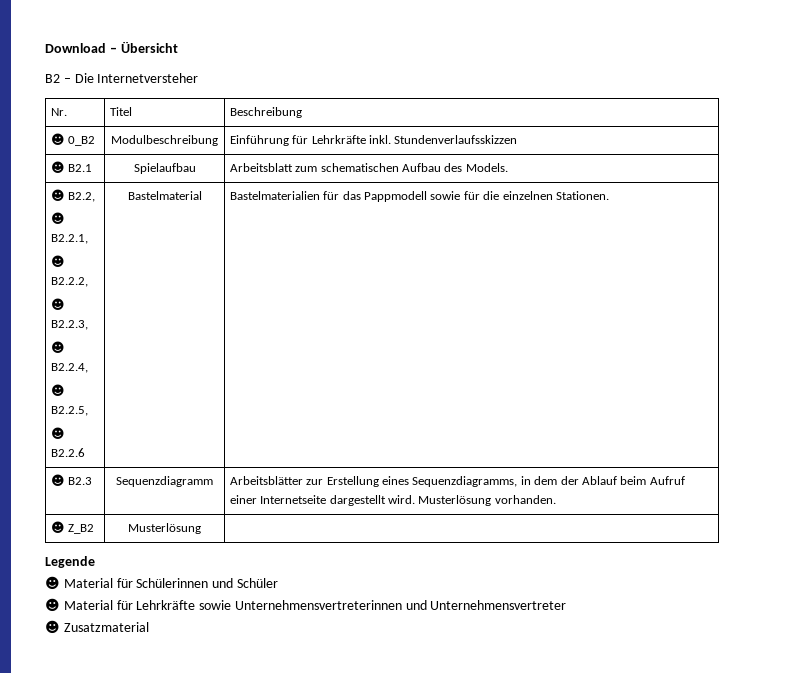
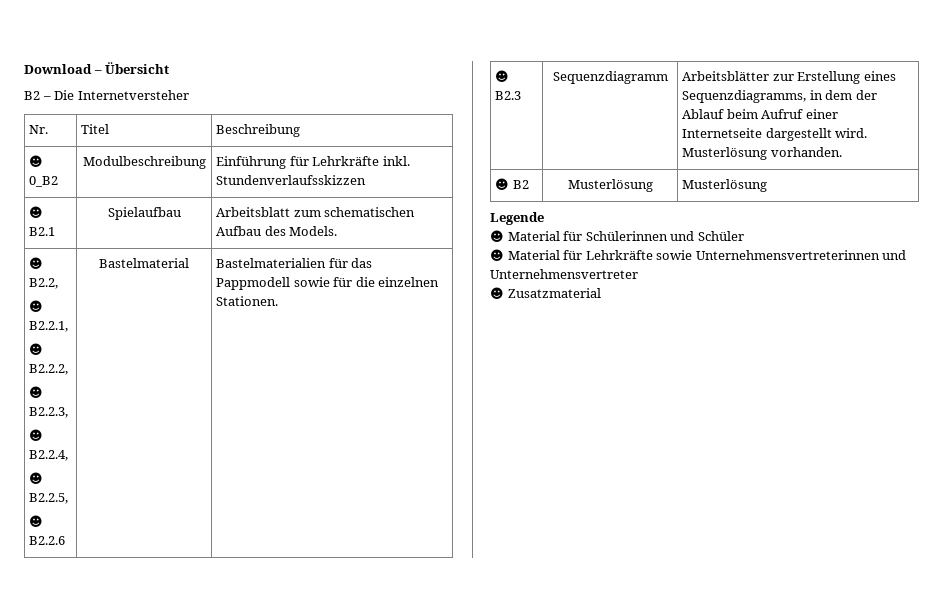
- ☻ Z_B2 | Musterlösung |
+ ☻ B2 | Musterlösung | Musterlösung

